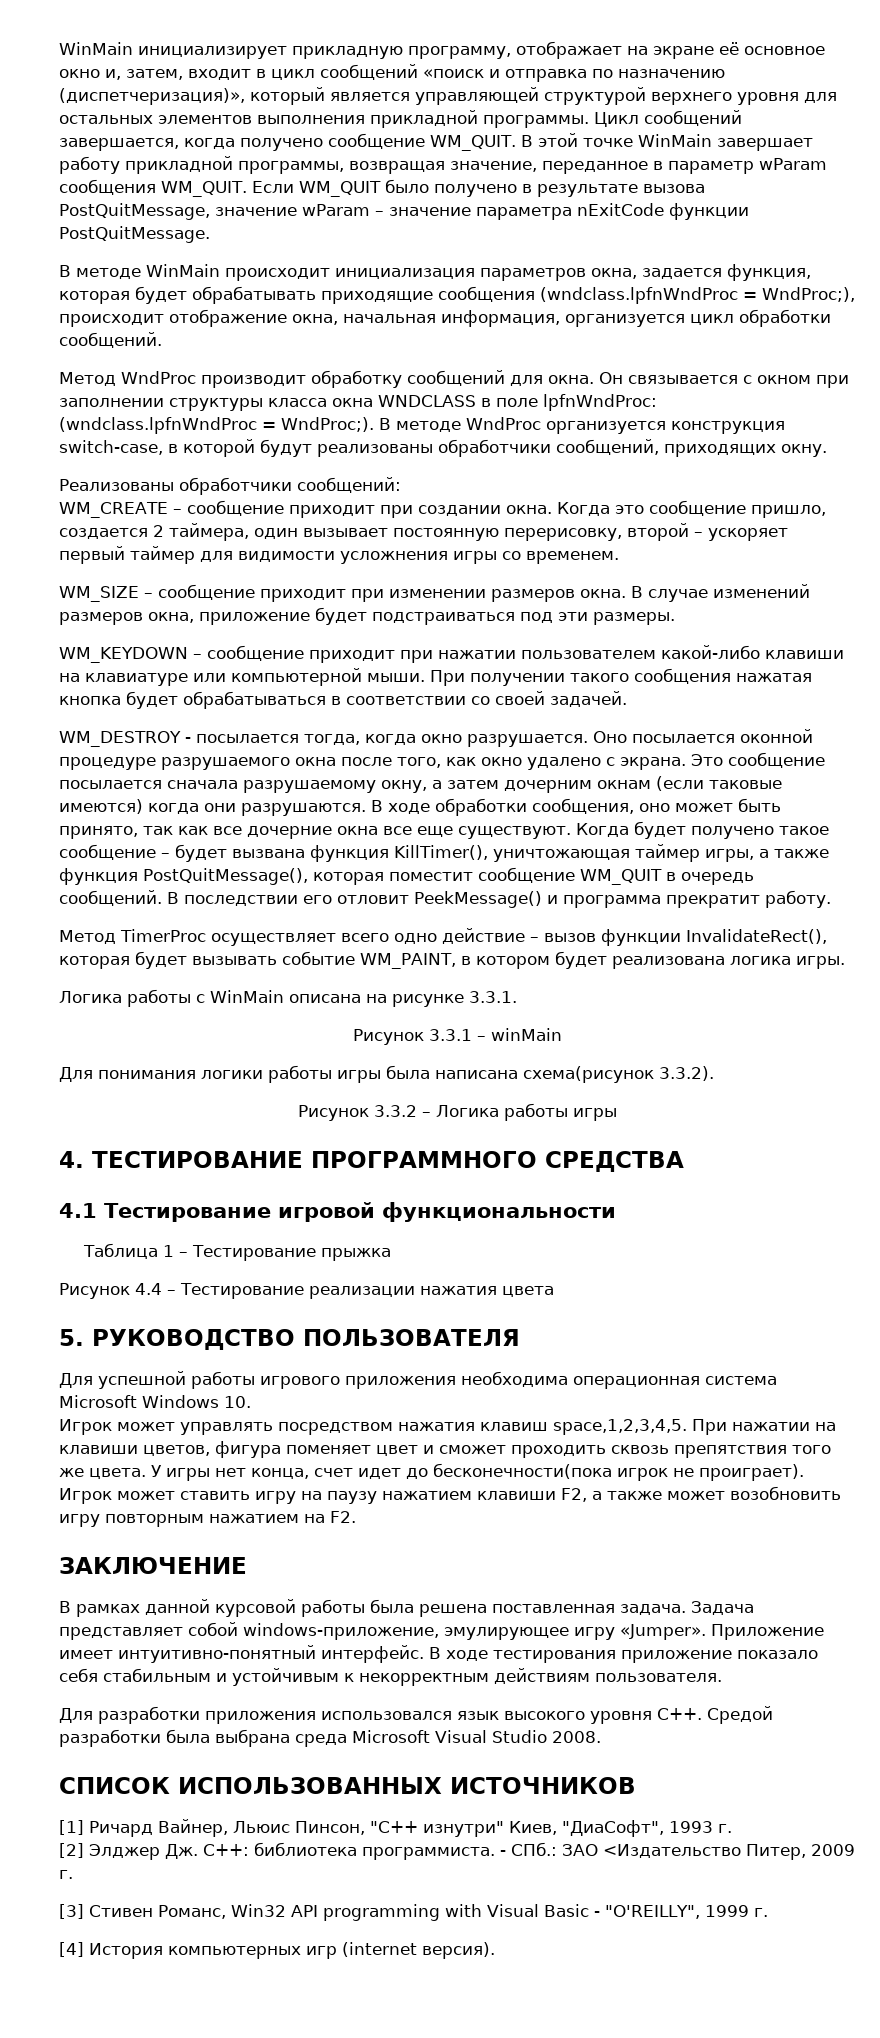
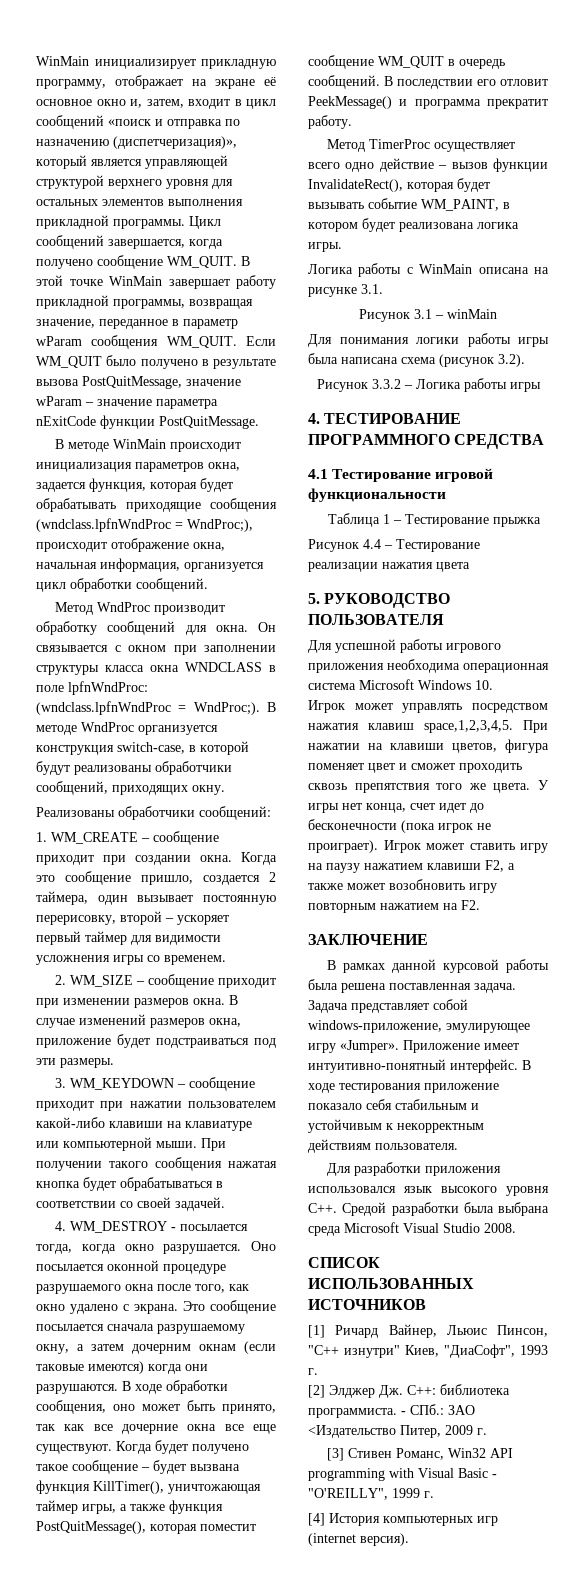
- WM_CREATE – сообщение приходит при создании окна.
+ 1. WM_CREATE – сообщение приходит при создании окна.
- WM_SIZE – сообщение приходит при изменении размеров окна.
+ 2. WM_SIZE – сообщение приходит при изменении размеров окна.
- WM_KEYDOWN – сообщение приходит при нажатии пользователем какой-либо клавиши на клавиатуре или компьютерной мыши.
+ 3. WM_KEYDOWN – сообщение приходит при нажатии пользователем какой-либо клавиши на клавиатуре или компьютерной мыши.
- WM_DESTROY - посылается тогда, когда окно разрушается.
+ 4. WM_DESTROY - посылается тогда, когда окно разрушается.
- Логика работы с WinMain описана на рисунке 3.3.1.
- Рисунок 3.3.1 – winMain
+ Логика работы с WinMain описана на рисунке 3.1.
+ Рисунок 3.1 – winMain
- Для понимания логики работы игры была написана схема(рисунок 3.3.2).
+ Для понимания логики работы игры была написана схема (рисунок 3.2).
- У игры нет конца, счет идет до бесконечности(пока игрок не проиграет).
+ У игры нет конца, счет идет до бесконечности (пока игрок не проиграет).

